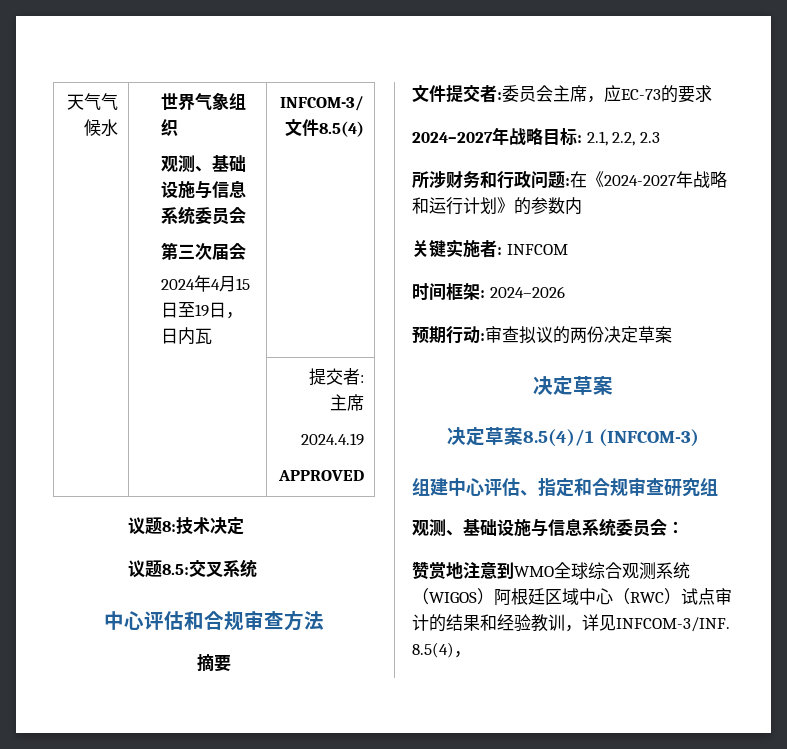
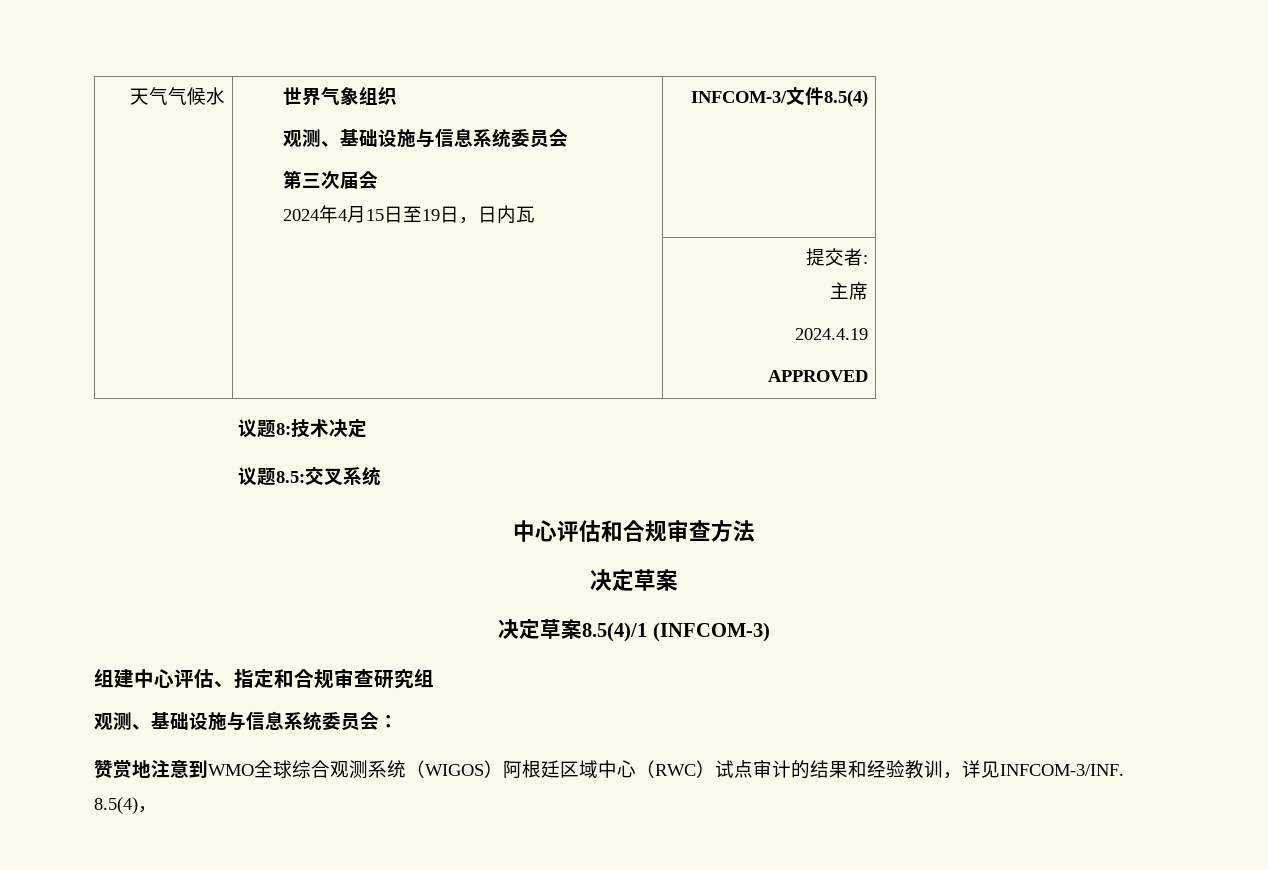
- 摘要
- 文件提交者:委员会主席，应EC-73的要求
- 2024–2027年战略目标: 2.1, 2.2, 2.3
- 所涉财务和行政问题:在《2024-2027年战略和运行计划》的参数内
- 关键实施者: INFCOM
- 时间框架: 2024–2026
- 预期行动:审查拟议的两份决定草案

